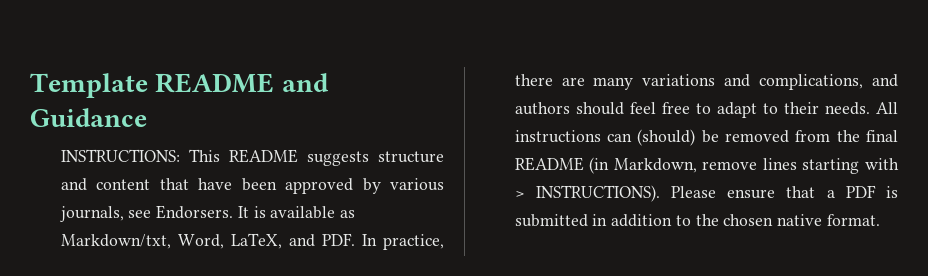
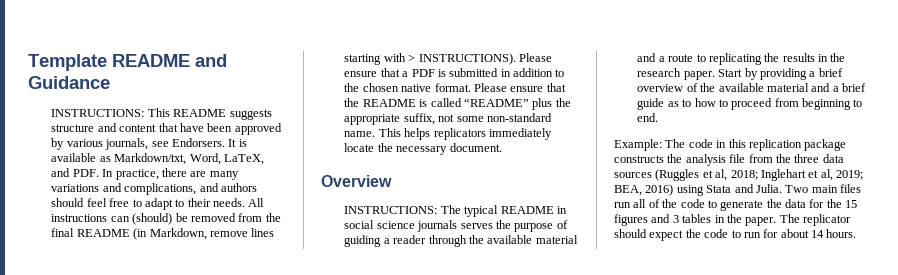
+ Please ensure that the README is called “README” plus the appropriate suffix, not some non-standard name. This helps replicators immediately locate the necessary document.
+ Overview
+ INSTRUCTIONS: The typical README in social science journals serves the purpose of guiding a reader through the available material and a route to replicating the results in the research paper. Start by providing a brief overview of the available material and a brief guide as to how to proceed from beginning to end.
+ Example: The code in this replication package constructs the analysis file from the three data sources (Ruggles et al, 2018; Inglehart et al, 2019; BEA, 2016) using Stata and Julia. Two main files run all of the code to generate the data for the 15 figures and 3 tables in the paper. The replicator should expect the code to run for about 14 hours.

